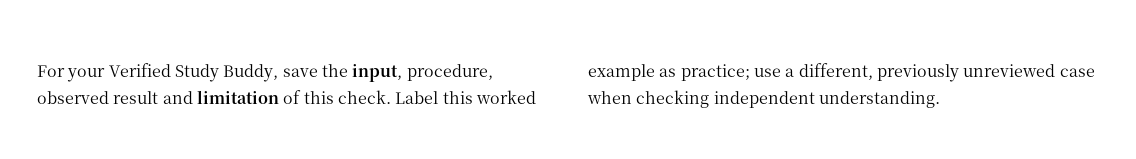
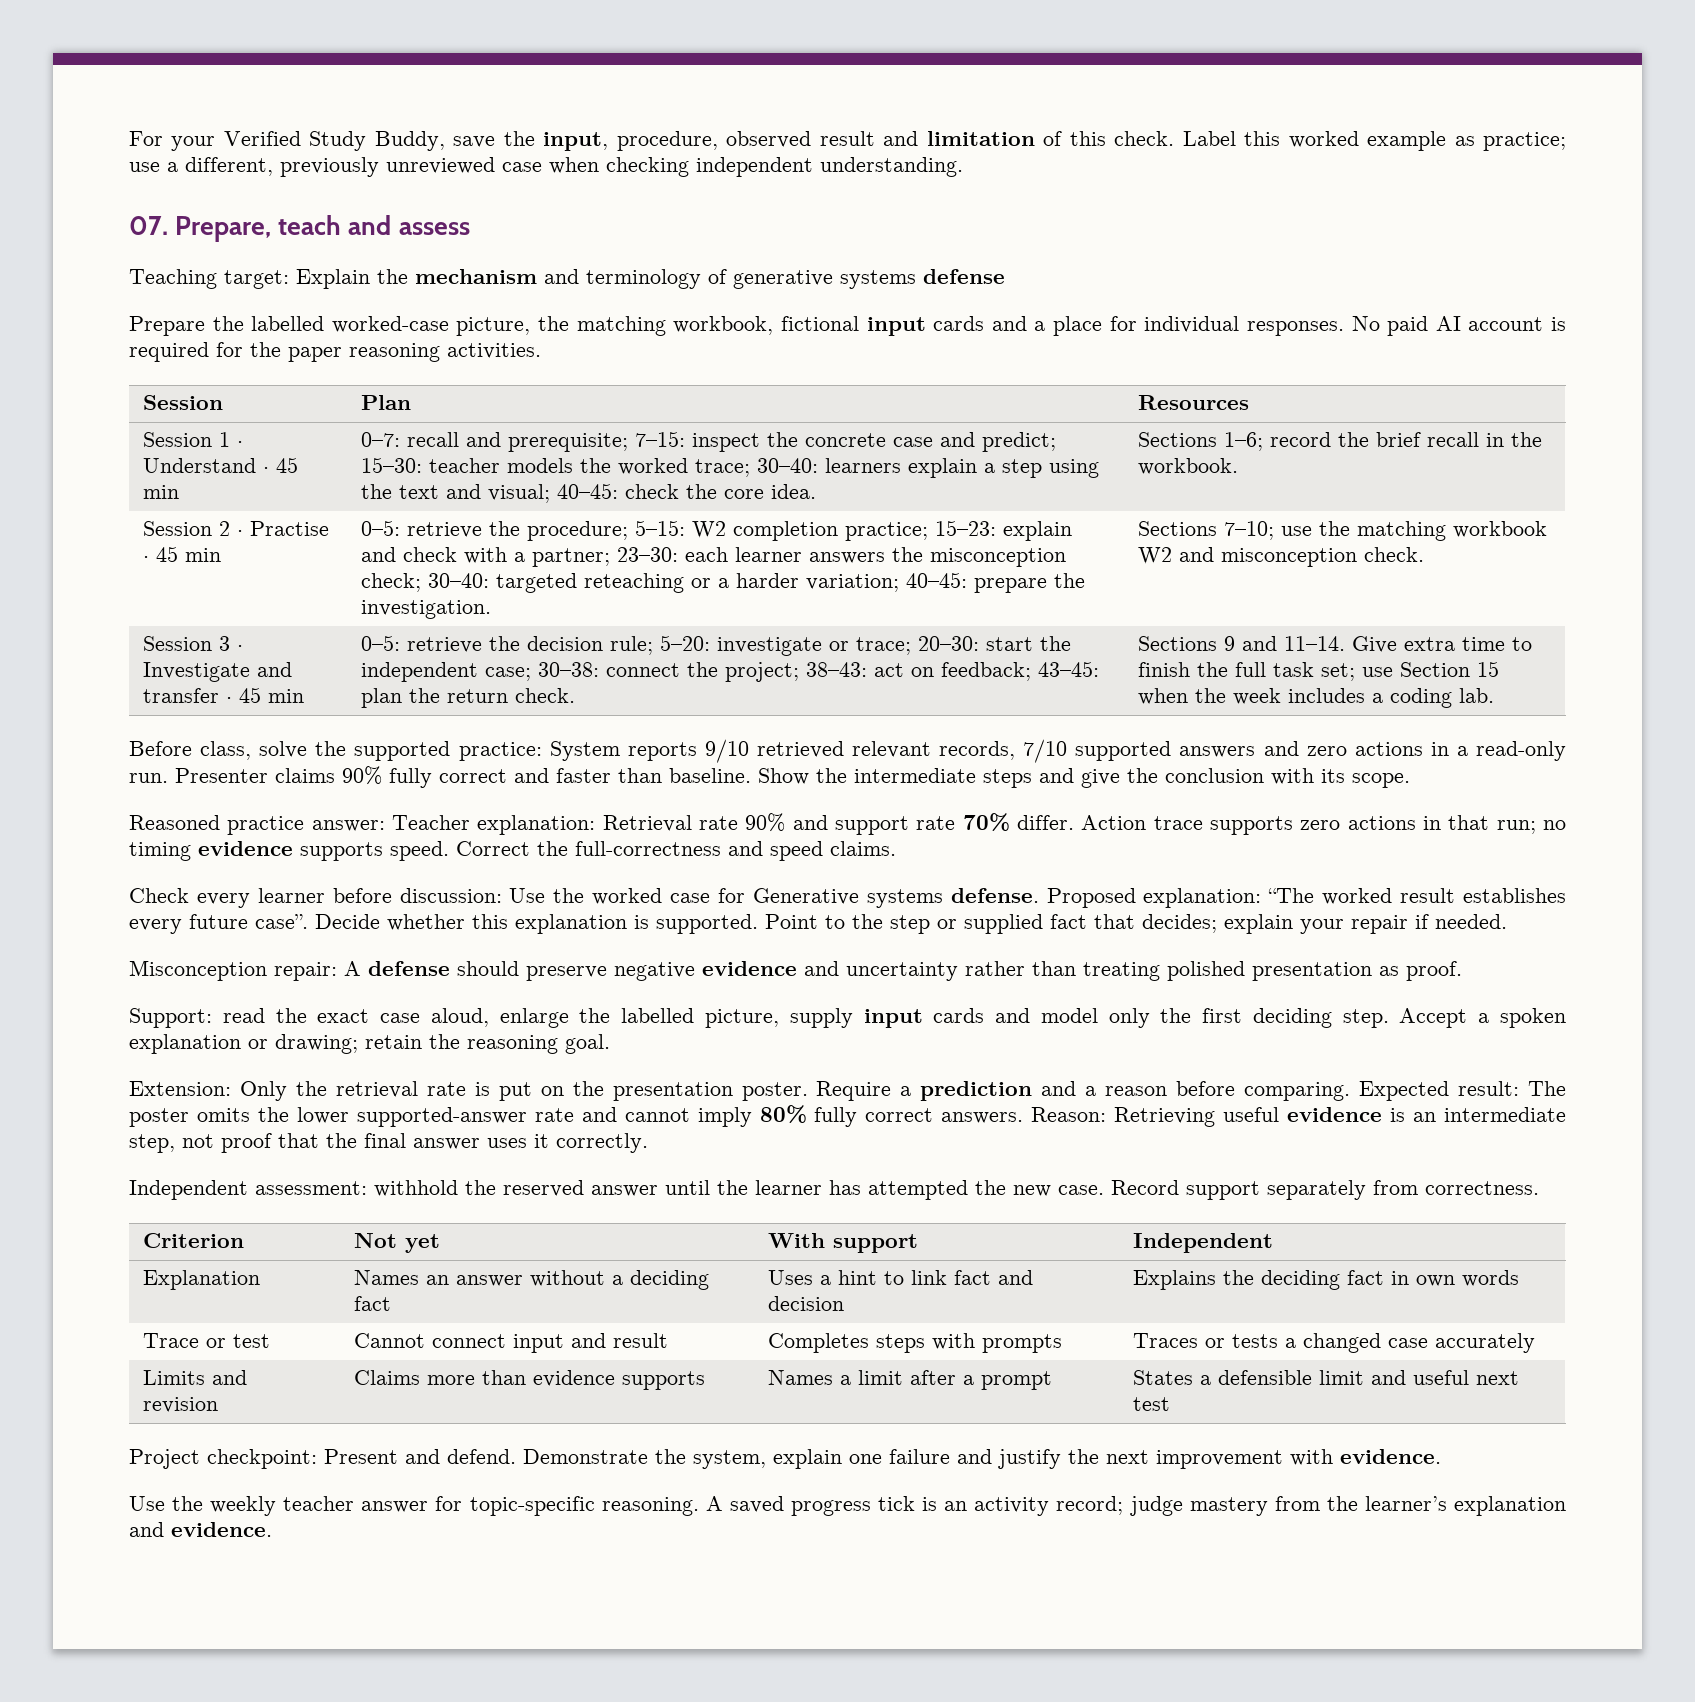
+ 07. Prepare, teach and assess
+ Teaching target: Explain the mechanism and terminology of generative systems defense
+ Prepare the labelled worked-case picture, the matching workbook, fictional input cards and a place for individual responses. No paid AI account is required for the paper reasoning activities.
+ Session | Plan | Resources
+ Session 1 · Understand · 45 min | 0–7: recall and prerequisite; 7–15: inspect the concrete case and predict; 15–30: teacher models the worked trace; 30–40: learners explain a step using the text and visual; 40–45: check the core idea. | Sections 1–6; record the brief recall in the workbook.
+ Session 2 · Practise · 45 min | 0–5: retrieve the procedure; 5–15: W2 completion practice; 15–23: explain and check with a partner; 23–30: each learner answers the misconception check; 30–40: targeted reteaching or a harder variation; 40–45: prepare the investigation. | Sections 7–10; use the matching workbook W2 and misconception check.
+ Session 3 · Investigate and transfer · 45 min | 0–5: retrieve the decision rule; 5–20: investigate or trace; 20–30: start the independent case; 30–38: connect the project; 38–43: act on feedback; 43–45: plan the return check. | Sections 9 and 11–14. Give extra time to finish the full task set; use Section 15 when the week includes a coding lab.
+ Before class, solve the supported practice: System reports 9/10 retrieved relevant records, 7/10 supported answers and zero actions in a read-only run. Presenter claims 90% fully correct and faster than baseline. Show the intermediate steps and give the conclusion with its scope.
+ Reasoned practice answer: Teacher explanation: Retrieval rate 90% and support rate 70% differ. Action trace supports zero actions in that run; no timing evidence supports speed. Correct the full-correctness and speed claims.
+ Check every learner before discussion: Use the worked case for Generative systems defense. Proposed explanation: “The worked result establishes every future case”. Decide whether this explanation is supported. Point to the step or supplied fact that decides; explain your repair if needed.
+ Misconception repair: A defense should preserve negative evidence and uncertainty rather than treating polished presentation as proof.
+ Support: read the exact case aloud, enlarge the labelled picture, supply input cards and model only the first deciding step. Accept a spoken explanation or drawing; retain the reasoning goal.
+ Extension: Only the retrieval rate is put on the presentation poster. Require a prediction and a reason before comparing. Expected result: The poster omits the lower supported-answer rate and cannot imply 80% fully correct answers. Reason: Retrieving useful evidence is an intermediate step, not proof that the final answer uses it correctly.
+ Independent assessment: withhold the reserved answer until the learner has attempted the new case. Record support separately from correctness.
+ Criterion | Not yet | With support | Independent
+ Explanation | Names an answer without a deciding fact | Uses a hint to link fact and decision | Explains the deciding fact in own words
+ Trace or test | Cannot connect input and result | Completes steps with prompts | Traces or tests a changed case accurately
+ Limits and revision | Claims more than evidence supports | Names a limit after a prompt | States a defensible limit and useful next test
+ Project checkpoint: Present and defend. Demonstrate the system, explain one failure and justify the next improvement with evidence.
+ Use the weekly teacher answer for topic-specific reasoning. A saved progress tick is an activity record; judge mastery from the learner’s explanation and evidence.

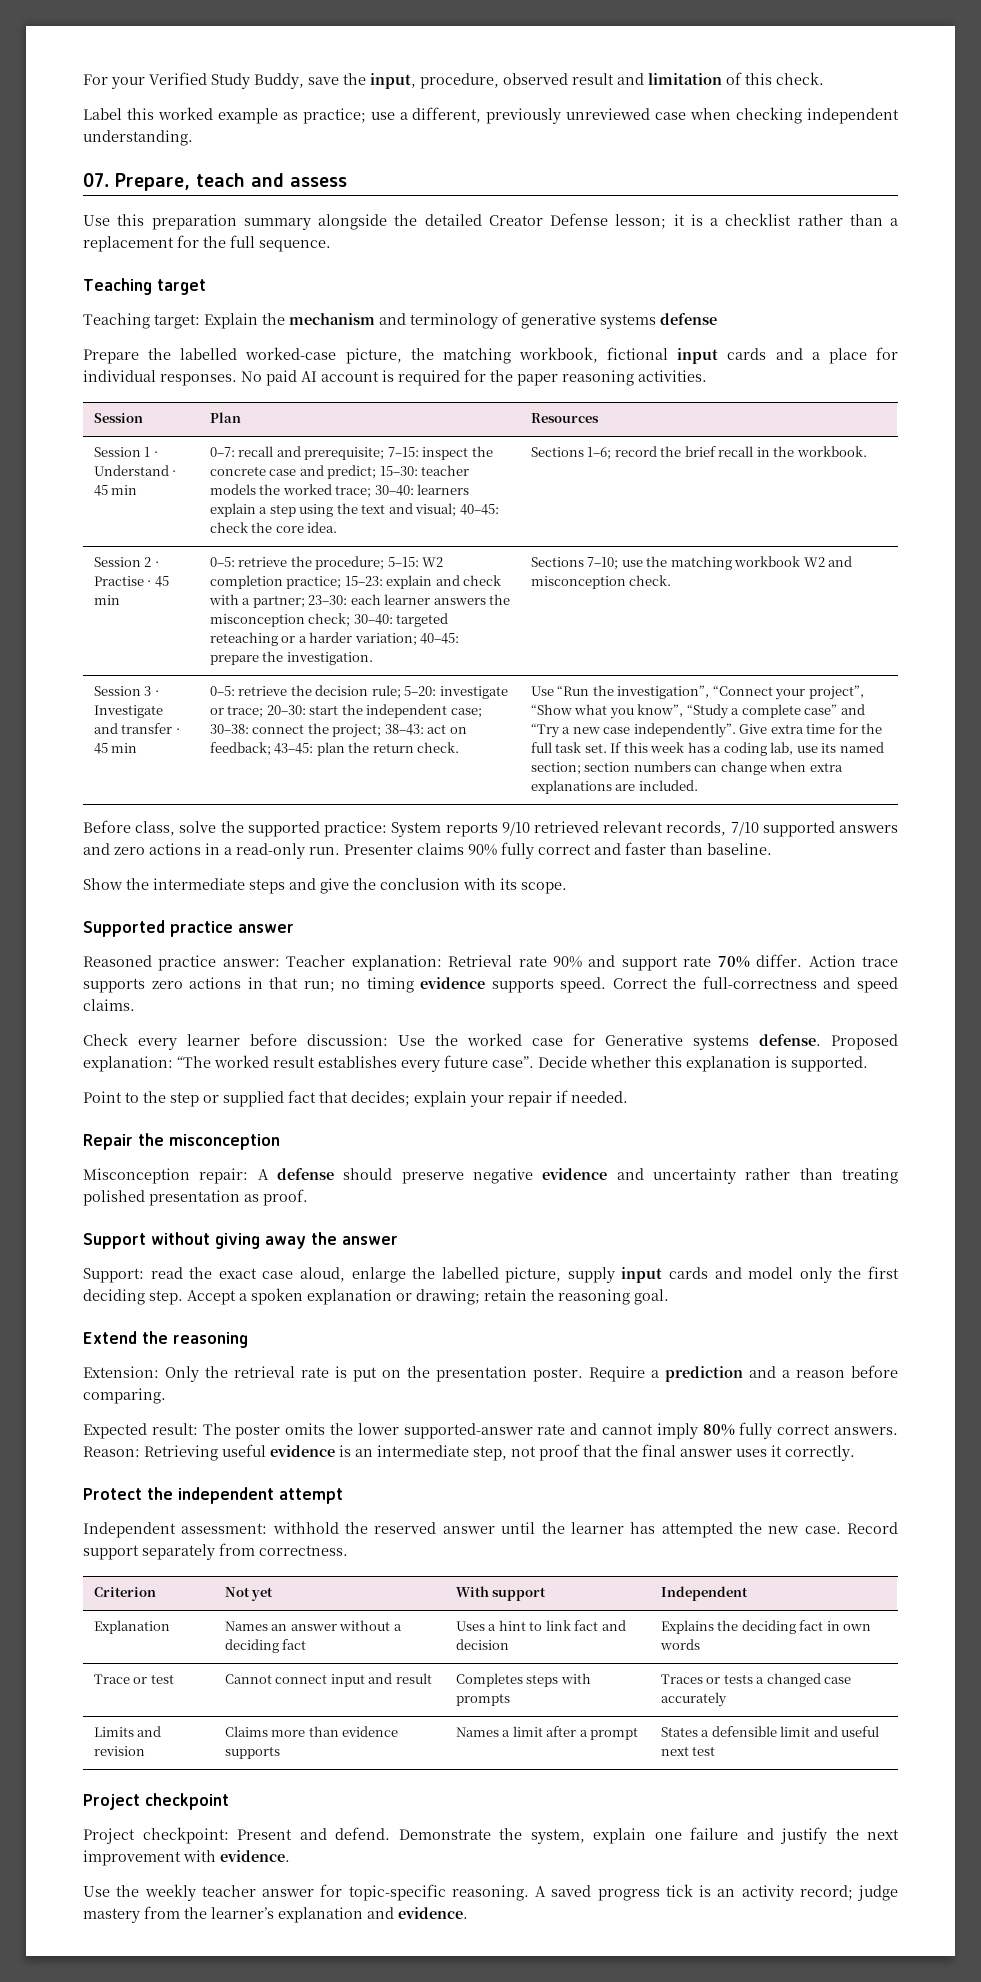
- For your Verified Study Buddy, save the input, procedure, observed result and limitation of this check. Label this worked example as practice; use a different, previously unreviewed case when checking independent understanding.
+ For your Verified Study Buddy, save the input, procedure, observed result and limitation of this check.
+ Label this worked example as practice; use a different, previously unreviewed case when checking independent understanding.
+ Use this preparation summary alongside the detailed Creator Defense lesson; it is a checklist rather than a replacement for the full sequence.
+ Teaching target
- Sections 9 and 11–14.
+ Use “Run the investigation”, “Connect your project”, “Show what you know”, “Study a complete case” and “Try a new case independently”.
- Give extra time to finish the full task set; use Section 15 when the week includes a coding lab.
+ Give extra time for the full task set. If this week has a coding lab, use its named section; section numbers can change when extra explanations are included.
- Presenter claims 90% fully correct and faster than baseline. Show the intermediate steps and give the conclusion with its scope.
+ Presenter claims 90% fully correct and faster than baseline.
+ Show the intermediate steps and give the conclusion with its scope.
+ Supported practice answer
- Decide whether this explanation is supported. Point to the step or supplied fact that decides; explain your repair if needed.
+ Decide whether this explanation is supported.
+ Point to the step or supplied fact that decides; explain your repair if needed.
+ Repair the misconception
+ Support without giving away the answer
+ Extend the reasoning
- Require a prediction and a reason before comparing. Expected result: The poster omits the lower supported-answer rate and cannot imply 80% fully correct answers.
+ Require a prediction and a reason before comparing.
+ Expected result: The poster omits the lower supported-answer rate and cannot imply 80% fully correct answers.
+ Protect the independent attempt
+ Project checkpoint

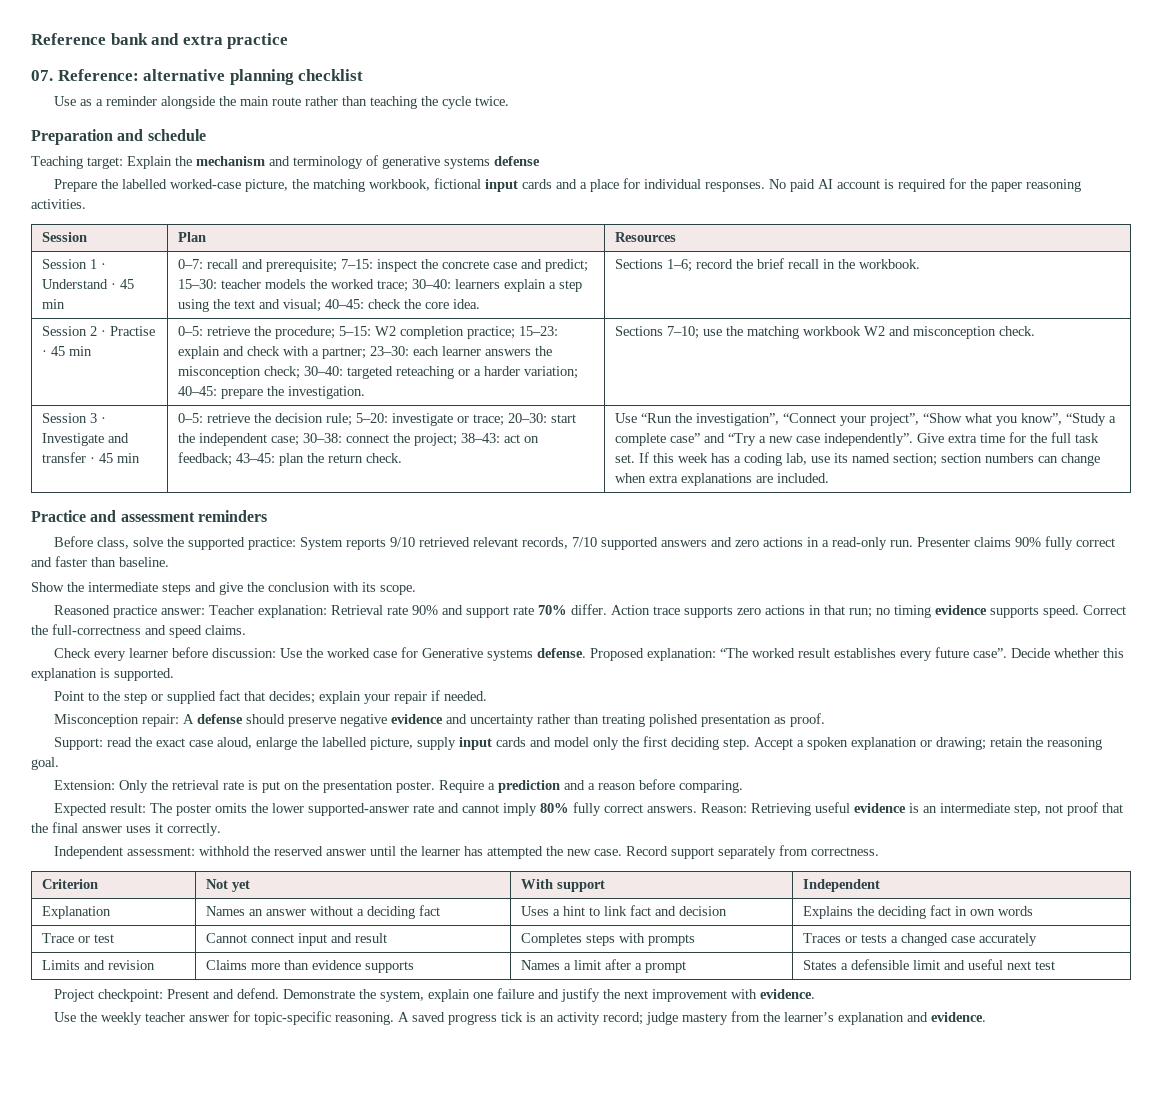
- For your Verified Study Buddy, save the input, procedure, observed result and limitation of this check.
- Label this worked example as practice; use a different, previously unreviewed case when checking independent understanding.
- 07. Prepare, teach and assess
- Use this preparation summary alongside the detailed Creator Defense lesson; it is a checklist rather than a replacement for the full sequence.
- Teaching target
+ Reference bank and extra practice
+ 07. Reference: alternative planning checklist
+ Use as a reminder alongside the main route rather than teaching the cycle twice.
+ Preparation and schedule
+ Practice and assessment reminders
- Supported practice answer
- Repair the misconception
- Support without giving away the answer
- Extend the reasoning
- Protect the independent attempt
- Project checkpoint

